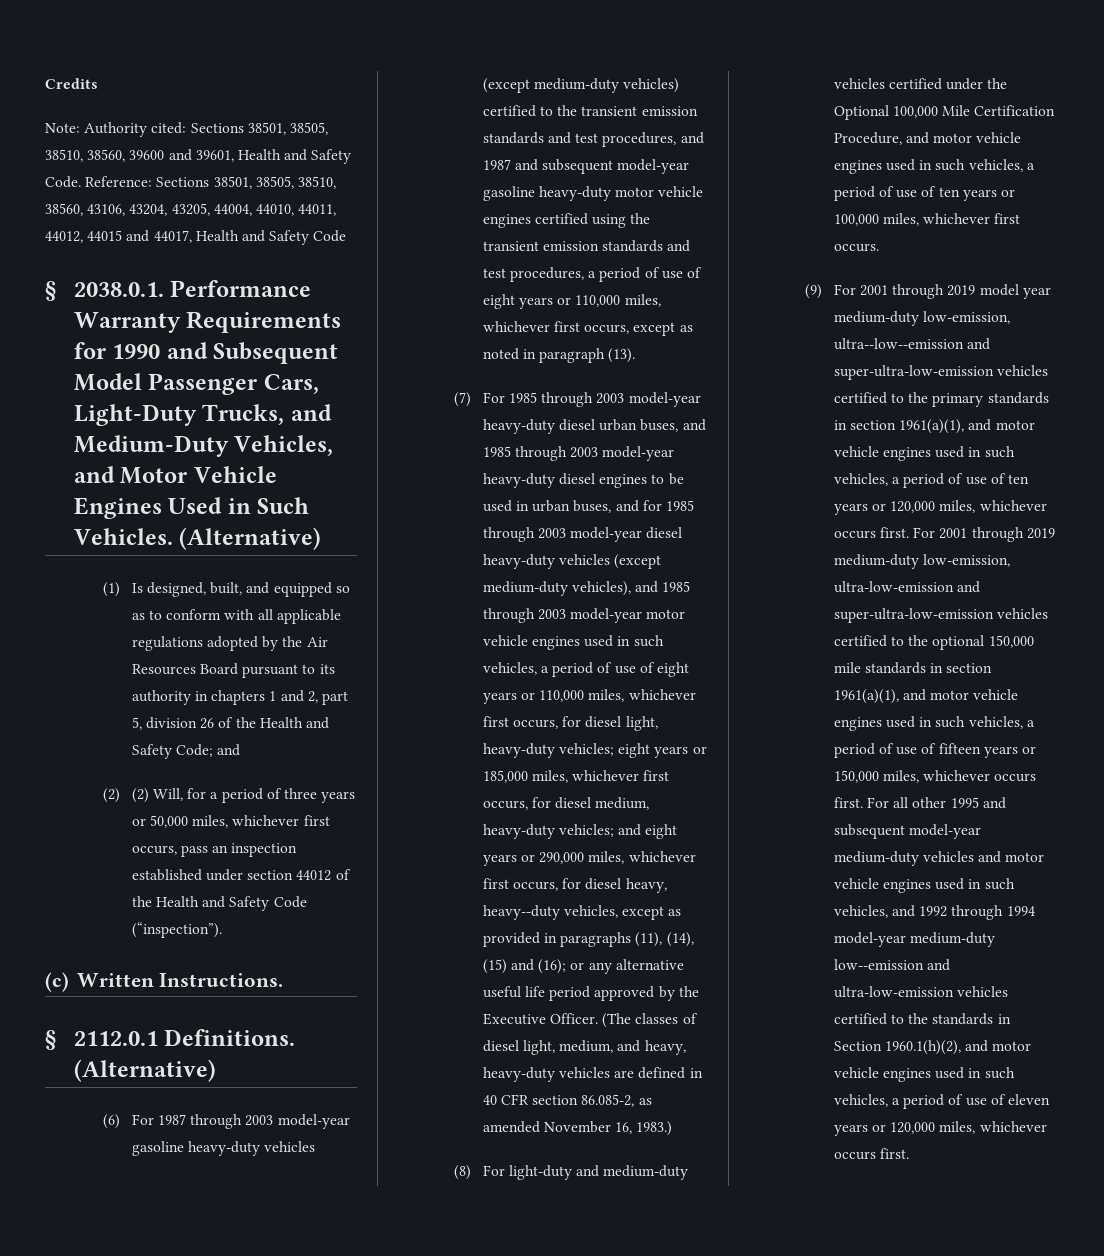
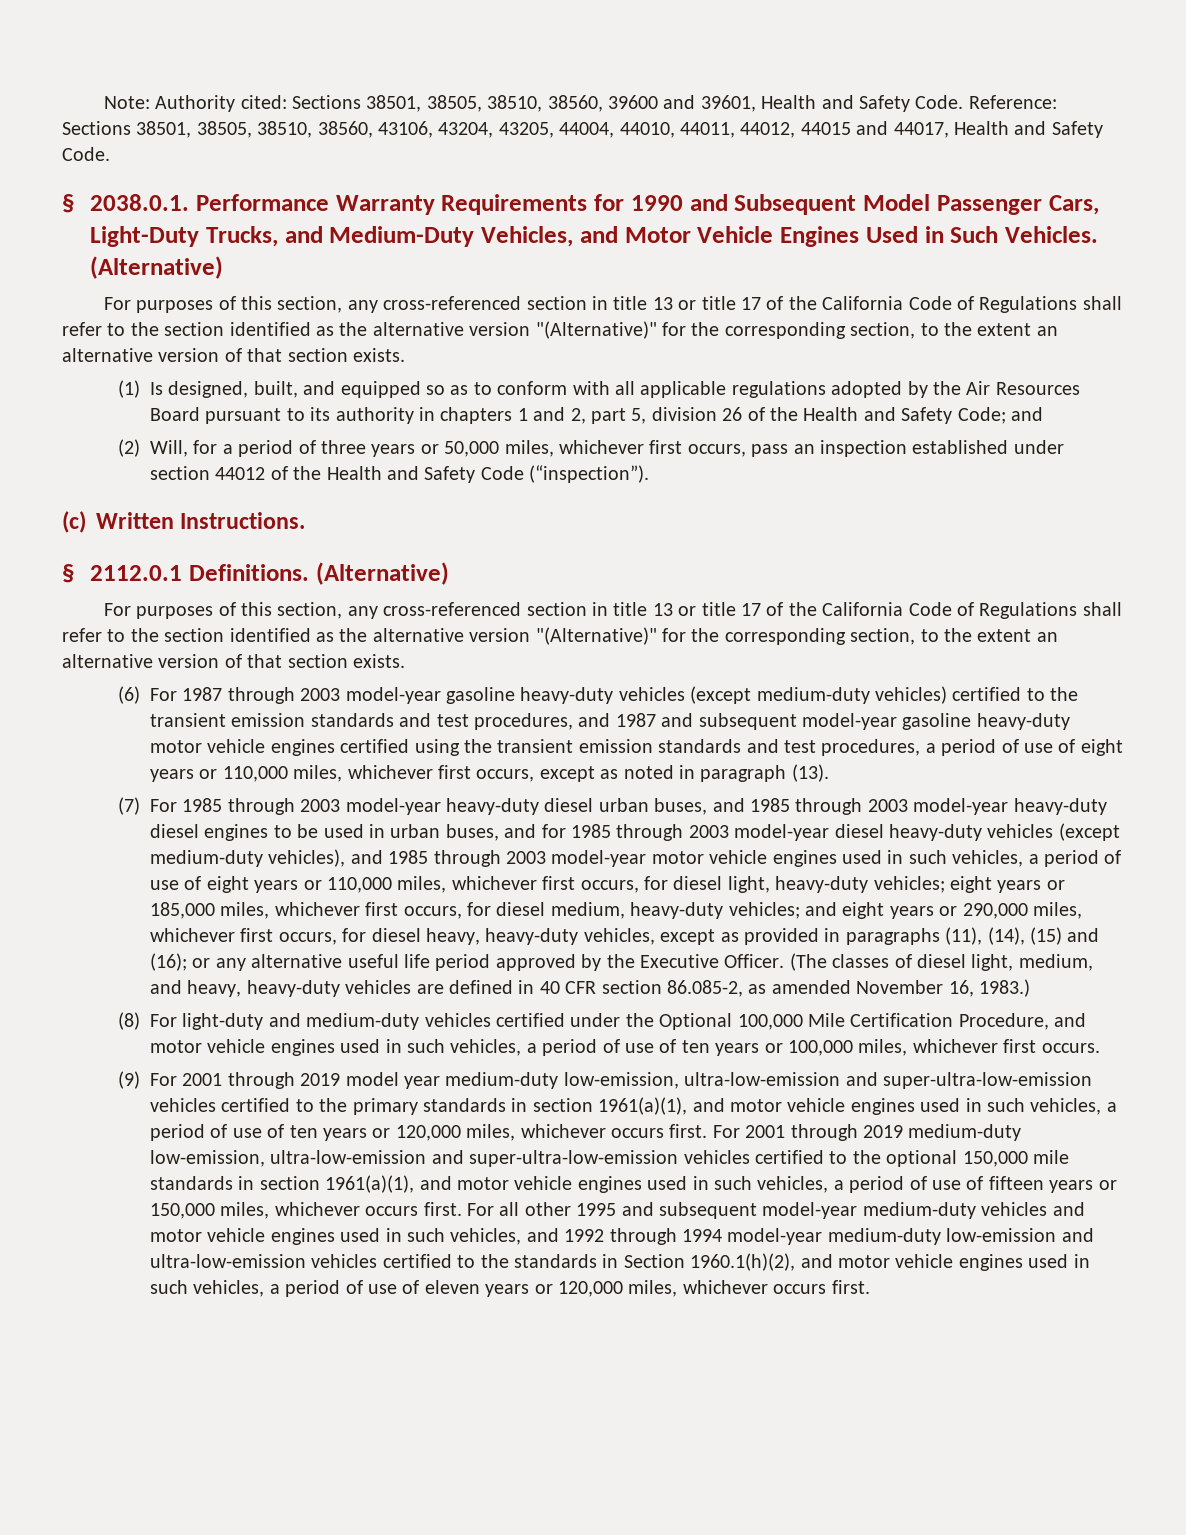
- Credits
- Reference: Sections 38501, 38505, 38510, 38560, 43106, 43204, 43205, 44004, 44010, 44011, 44012, 44015 and 44017, Health and Safety Code
+ Reference: Sections 38501, 38505, 38510, 38560, 43106, 43204, 43205, 44004, 44010, 44011, 44012, 44015 and 44017, Health and Safety Code.
  § 2038.0.1. Performance Warranty Requirements for 1990 and Subsequent Model Passenger Cars, Light-Duty Trucks, and Medium-Duty Vehicles, and Motor Vehicle Engines Used in Such Vehicles. (Alternative)
+ For purposes of this section, any cross-referenced section in title 13 or title 17 of the California Code of Regulations shall refer to the section identified as the alternative version "(Alternative)" for the corresponding section, to the extent an alternative version of that section exists.
- (2) (2) Will, for a period of three years or 50,000 miles, whichever first occurs, pass an inspection established under section 44012 of the Health and Safety Code (“inspection”).
+ (2) Will, for a period of three years or 50,000 miles, whichever first occurs, pass an inspection established under section 44012 of the Health and Safety Code (“inspection”).
  § 2112.0.1 Definitions. (Alternative)
+ For purposes of this section, any cross-referenced section in title 13 or title 17 of the California Code of Regulations shall refer to the section identified as the alternative version "(Alternative)" for the corresponding section, to the extent an alternative version of that section exists.
- and eight years or 290,000 miles, whichever first occurs, for diesel heavy, heavy--duty vehicles, except as provided in paragraphs (11), (14), (15) and (16);
+ and eight years or 290,000 miles, whichever first occurs, for diesel heavy, heavy-duty vehicles, except as provided in paragraphs (11), (14), (15) and (16);
- (9) For 2001 through 2019 model year medium-duty low-emission, ultra--low--emission and super-ultra-low-emission vehicles certified to the primary standards in section 1961(a)(1), and motor vehicle engines used in such vehicles, a period of use of ten years or 120,000 miles, whichever occurs first.
+ (9) For 2001 through 2019 model year medium-duty low-emission, ultra-low-emission and super-ultra-low-emission vehicles certified to the primary standards in section 1961(a)(1), and motor vehicle engines used in such vehicles, a period of use of ten years or 120,000 miles, whichever occurs first.
- For all other 1995 and subsequent model-year medium-duty vehicles and motor vehicle engines used in such vehicles, and 1992 through 1994 model-year medium-duty low--emission and ultra-low-emission vehicles certified to the standards in Section 1960.1(h)(2), and motor vehicle engines used in such vehicles, a period of use of eleven years or 120,000 miles, whichever occurs first.
+ For all other 1995 and subsequent model-year medium-duty vehicles and motor vehicle engines used in such vehicles, and 1992 through 1994 model-year medium-duty low-emission and ultra-low-emission vehicles certified to the standards in Section 1960.1(h)(2), and motor vehicle engines used in such vehicles, a period of use of eleven years or 120,000 miles, whichever occurs first.

